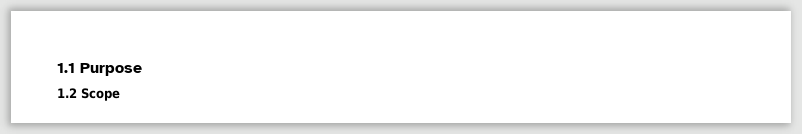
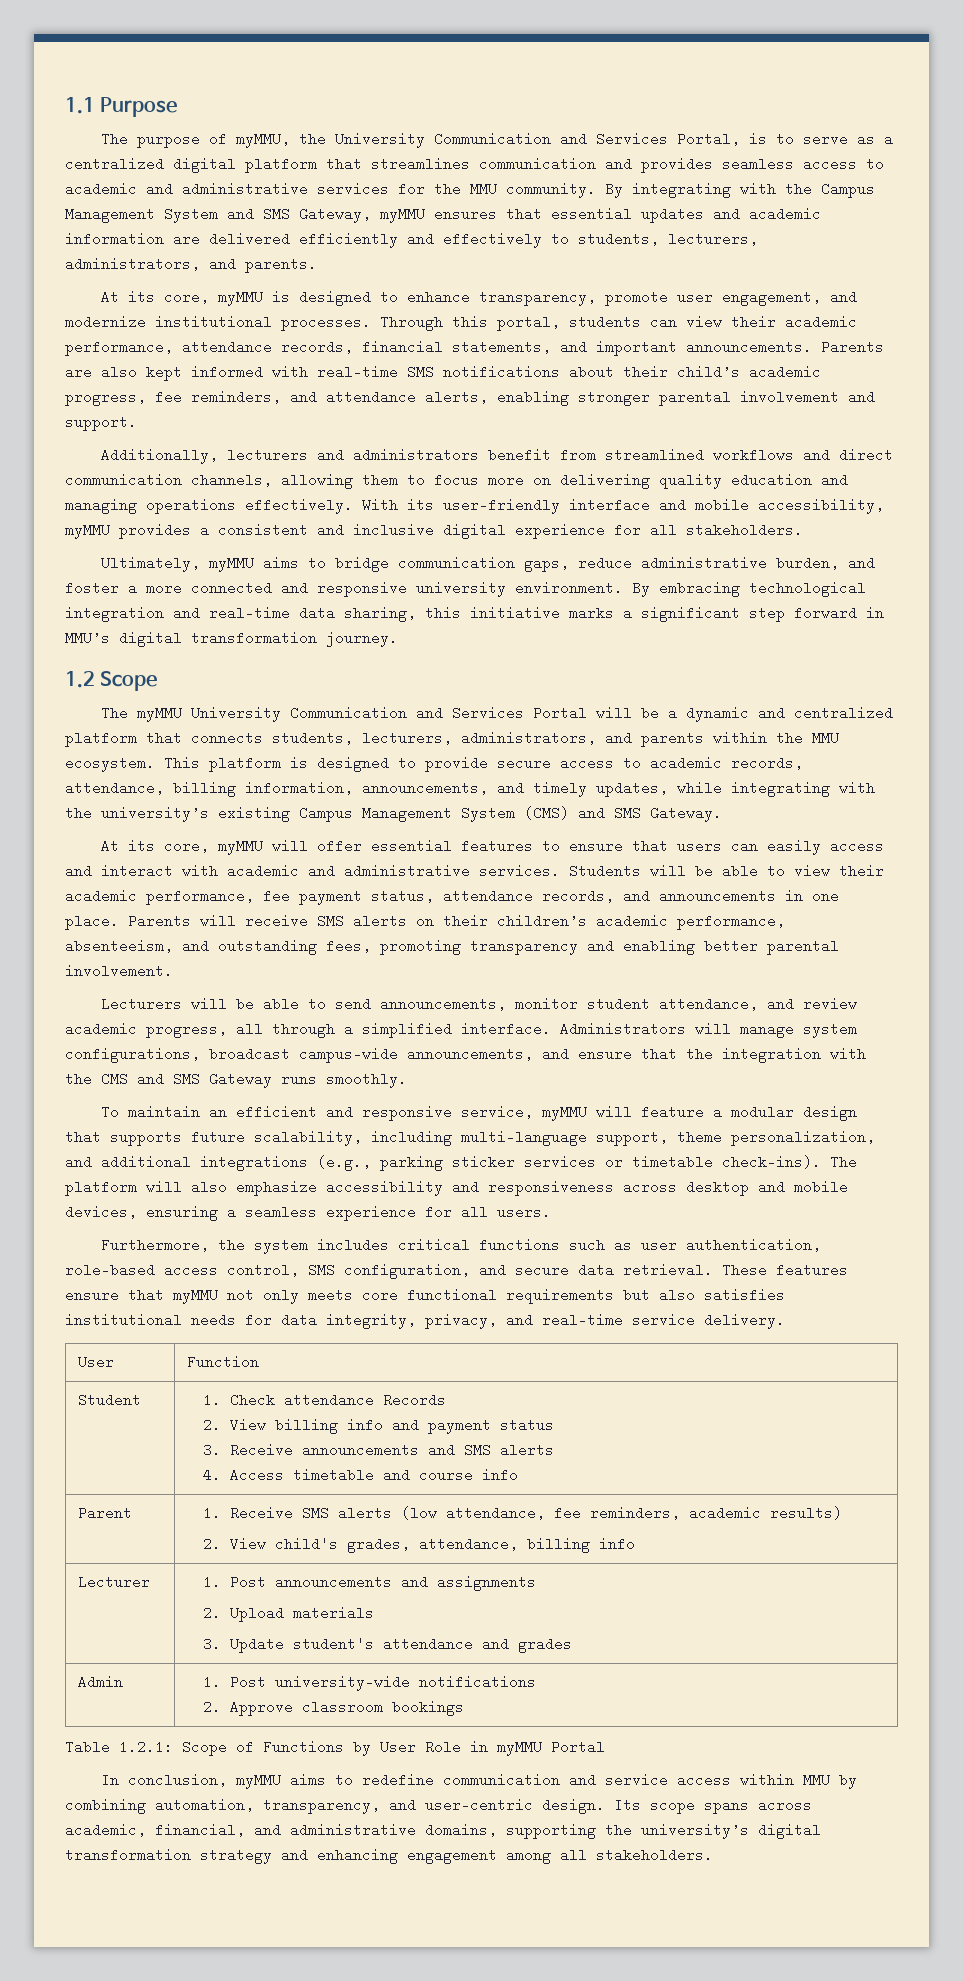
+ The purpose of myMMU, the University Communication and Services Portal, is to serve as a centralized digital platform that streamlines communication and provides seamless access to academic and administrative services for the MMU community. By integrating with the Campus Management System and SMS Gateway, myMMU ensures that essential updates and academic information are delivered efficiently and effectively to students, lecturers, administrators, and parents.
+ At its core, myMMU is designed to enhance transparency, promote user engagement, and modernize institutional processes. Through this portal, students can view their academic performance, attendance records, financial statements, and important announcements. Parents are also kept informed with real-time SMS notifications about their child’s academic progress, fee reminders, and attendance alerts, enabling stronger parental involvement and support.
+ Additionally, lecturers and administrators benefit from streamlined workflows and direct communication channels, allowing them to focus more on delivering quality education and managing operations effectively. With its user-friendly interface and mobile accessibility, myMMU provides a consistent and inclusive digital experience for all stakeholders.
+ Ultimately, myMMU aims to bridge communication gaps, reduce administrative burden, and foster a more connected and responsive university environment. By embracing technological integration and real-time data sharing, this initiative marks a significant step forward in MMU’s digital transformation journey.
  1.2 Scope
+ The myMMU University Communication and Services Portal will be a dynamic and centralized platform that connects students, lecturers, administrators, and parents within the MMU ecosystem. This platform is designed to provide secure access to academic records, attendance, billing information, announcements, and timely updates, while integrating with the university’s existing Campus Management System (CMS) and SMS Gateway.
+ At its core, myMMU will offer essential features to ensure that users can easily access and interact with academic and administrative services. Students will be able to view their academic performance, fee payment status, attendance records, and announcements in one place. Parents will receive SMS alerts on their children’s academic performance, absenteeism, and outstanding fees, promoting transparency and enabling better parental involvement.
+ Lecturers will be able to send announcements, monitor student attendance, and review academic progress, all through a simplified interface. Administrators will manage system configurations, broadcast campus-wide announcements, and ensure that the integration with the CMS and SMS Gateway runs smoothly.
+ To maintain an efficient and responsive service, myMMU will feature a modular design that supports future scalability, including multi-language support, theme personalization, and additional integrations (e.g., parking sticker services or timetable check-ins). The platform will also emphasize accessibility and responsiveness across desktop and mobile devices, ensuring a seamless experience for all users.
+ Furthermore, the system includes critical functions such as user authentication, role-based access control, SMS configuration, and secure data retrieval. These features ensure that myMMU not only meets core functional requirements but also satisfies institutional needs for data integrity, privacy, and real-time service delivery.
+ User | Function
+ Student | 1. Check attendance Records
+ 2. View billing info and payment status
+ 3. Receive announcements and SMS alerts
+ 4. Access timetable and course info
+ Parent | 1. Receive SMS alerts (low attendance, fee reminders, academic results)
+ 2. View child's grades, attendance, billing info
+ Lecturer | 1. Post announcements and assignments
+ 2. Upload materials
+ 3. Update student's attendance and grades
+ Admin | 1. Post university-wide notifications
+ 2. Approve classroom bookings
+ Table 1.2.1: Scope of Functions by User Role in myMMU Portal
+ In conclusion, myMMU aims to redefine communication and service access within MMU by combining automation, transparency, and user-centric design. Its scope spans across academic, financial, and administrative domains, supporting the university’s digital transformation strategy and enhancing engagement among all stakeholders.

